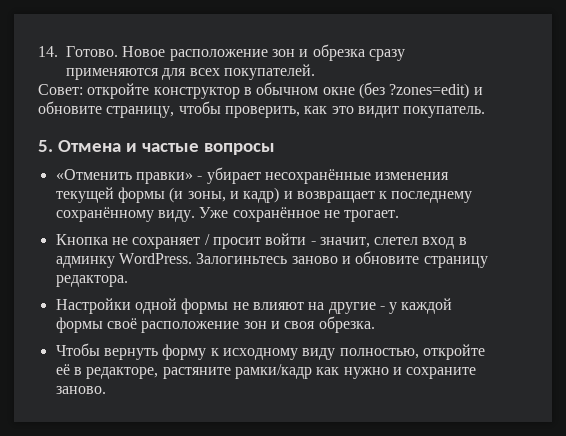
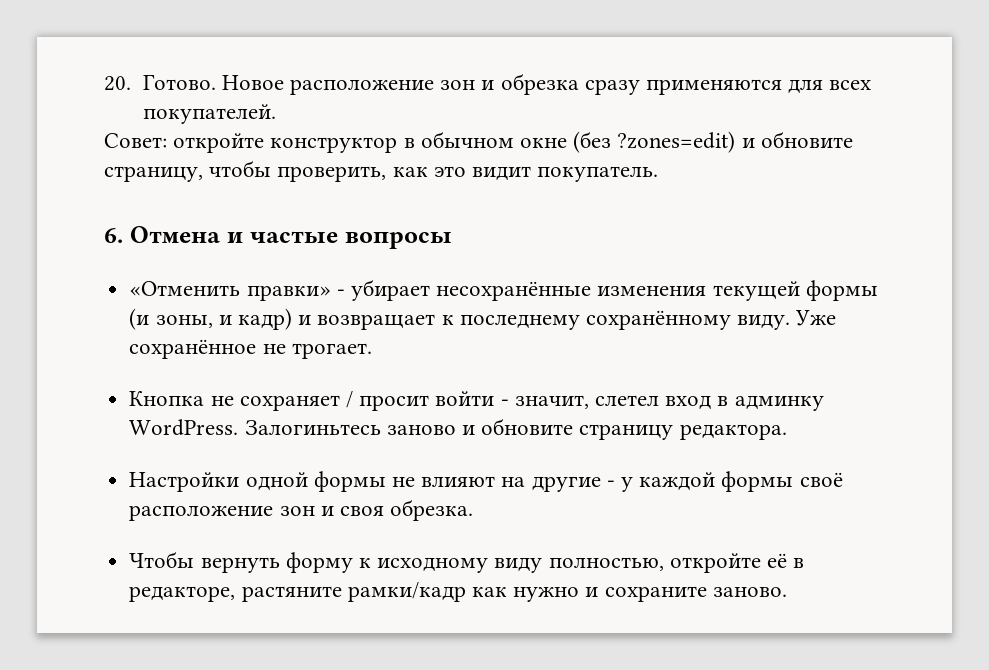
- 14. Готово.
+ 20. Готово.
- 5. Отмена и частые вопросы
+ 6. Отмена и частые вопросы

